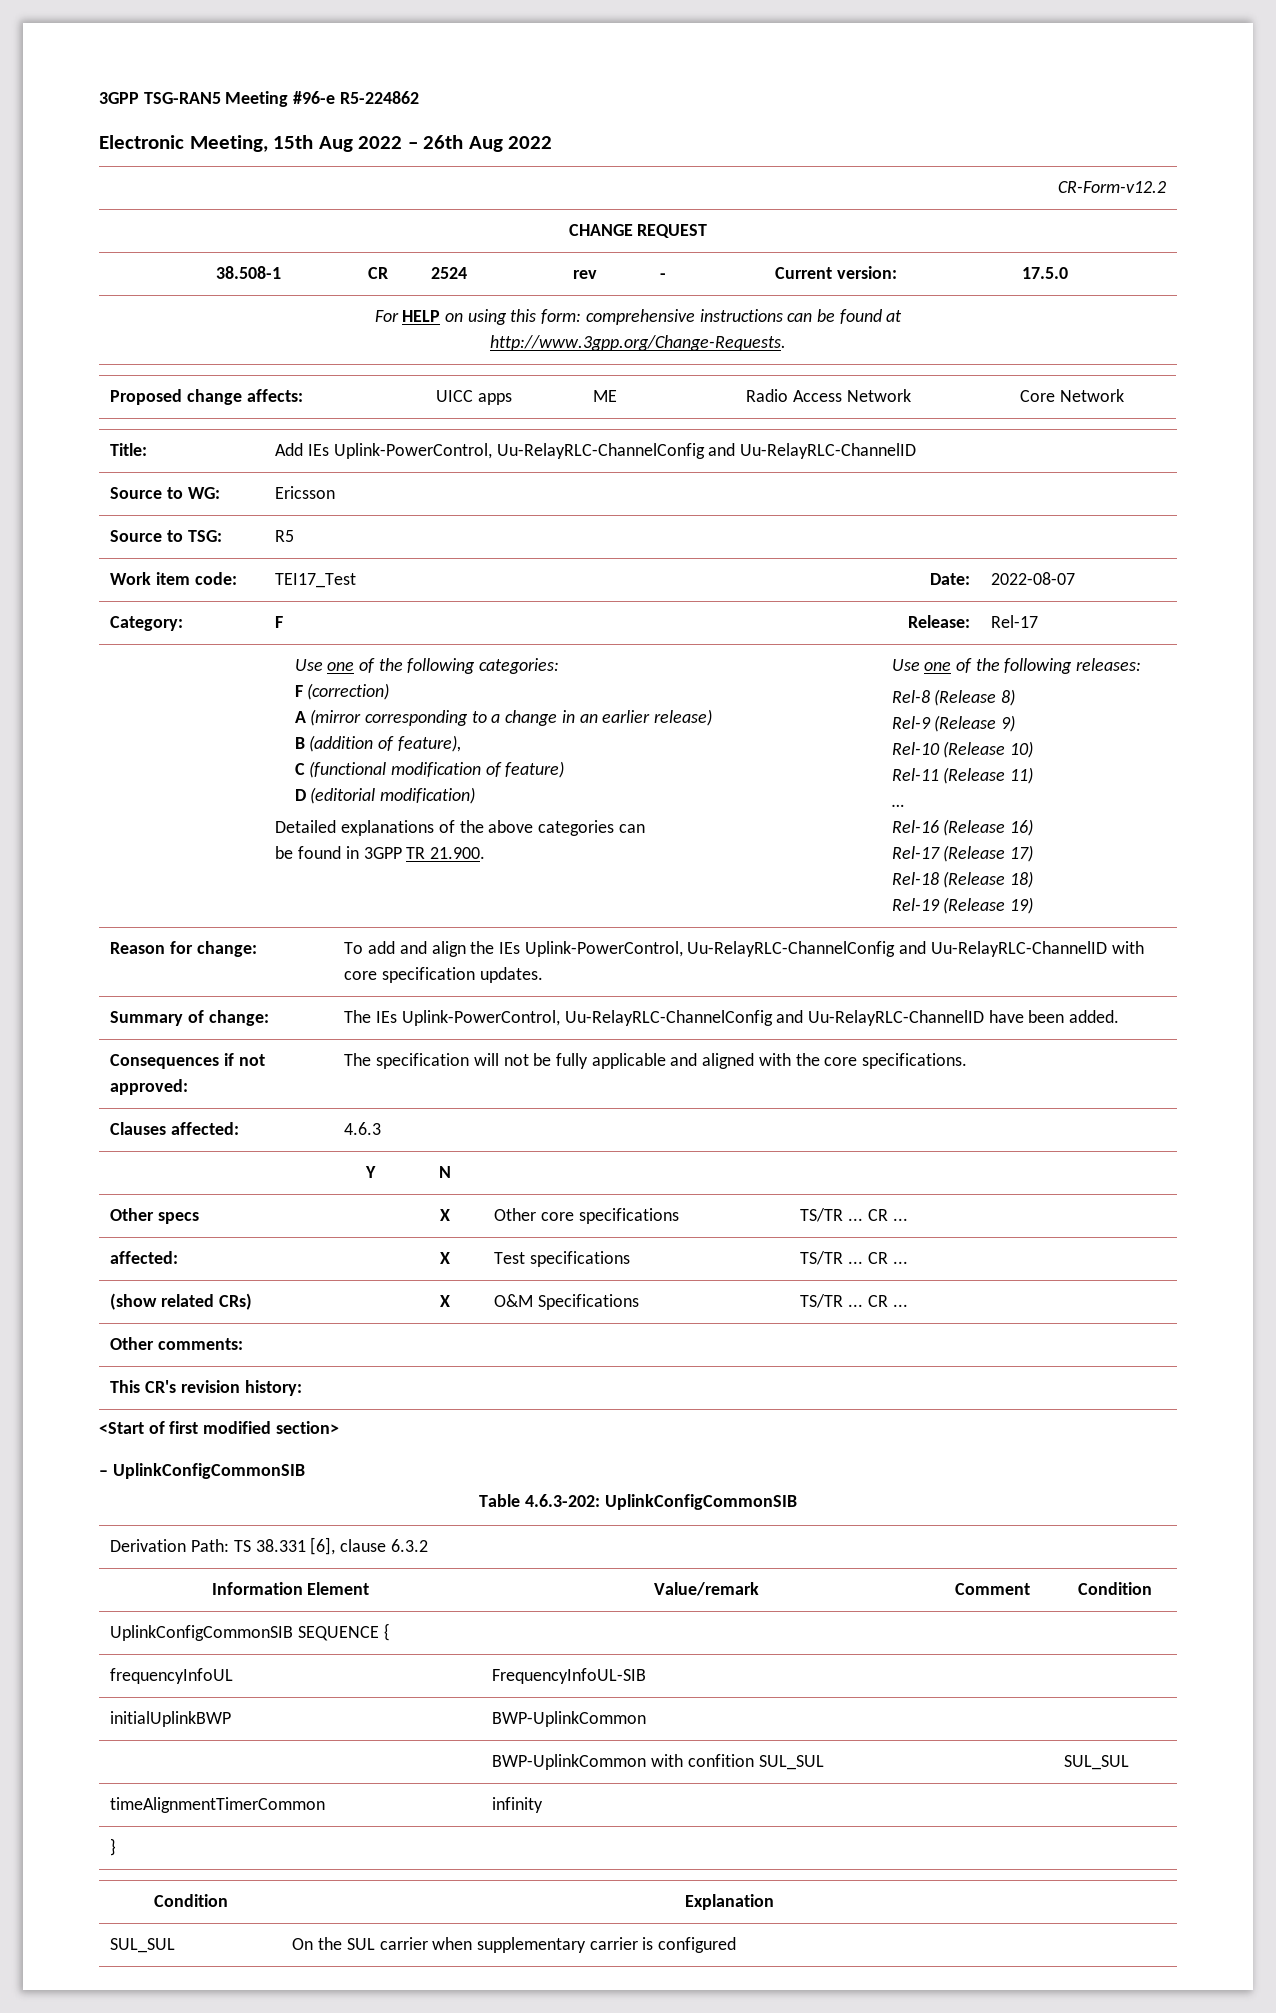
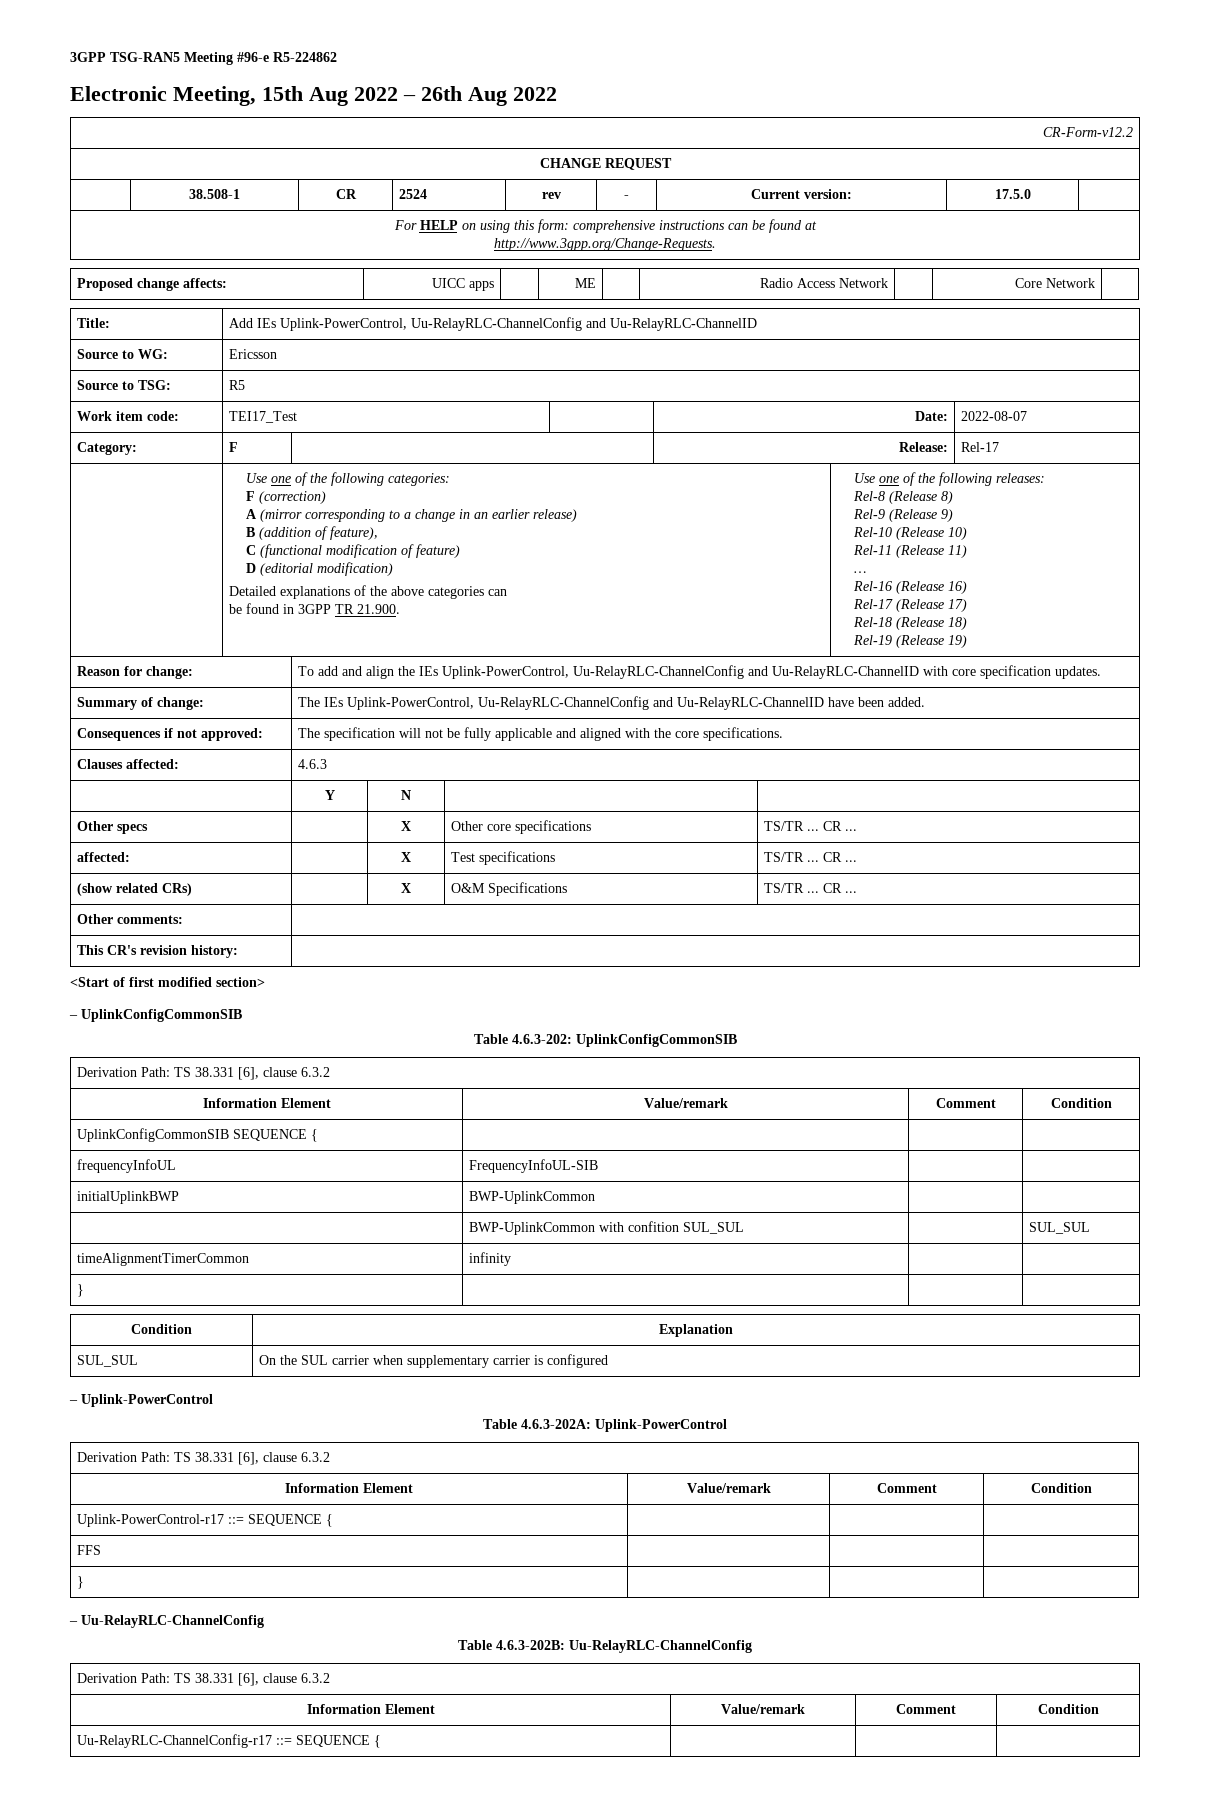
+ – Uplink-PowerControl
+ Table 4.6.3-202A: Uplink-PowerControl
+ Derivation Path: TS 38.331 [6], clause 6.3.2
+ Information Element | Value/remark | Comment | Condition
+ Uplink-PowerControl-r17 ::= SEQUENCE { | | |
+ FFS | | |
+ } | | |
+ – Uu-RelayRLC-ChannelConfig
+ Table 4.6.3-202B: Uu-RelayRLC-ChannelConfig
+ Derivation Path: TS 38.331 [6], clause 6.3.2
+ Information Element | Value/remark | Comment | Condition
+ Uu-RelayRLC-ChannelConfig-r17 ::= SEQUENCE { | | |

